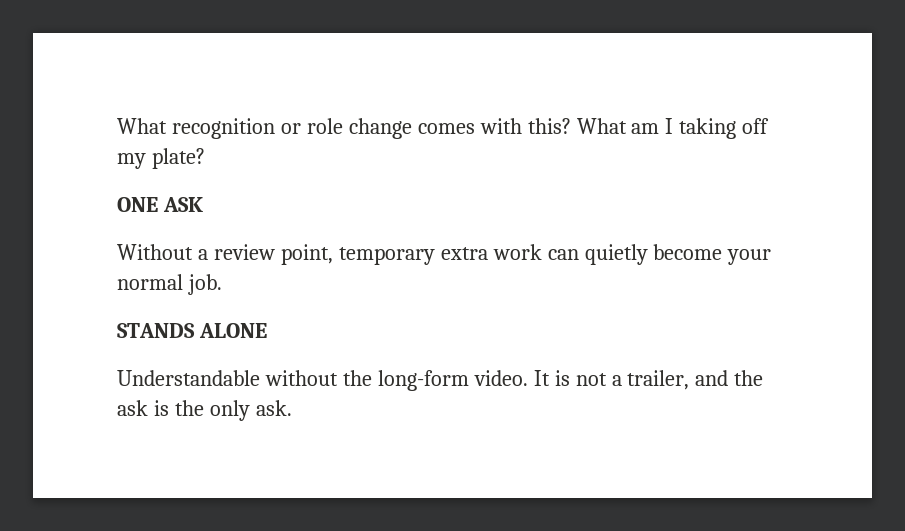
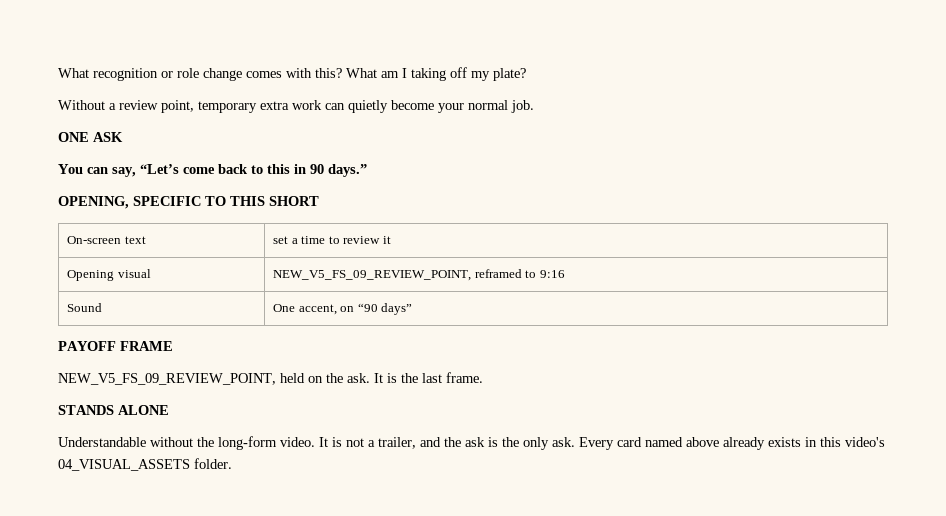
- ONE ASK
+ ONE ASK
+ You can say, “Let’s come back to this in 90 days.”
+ OPENING, SPECIFIC TO THIS SHORT
+ On-screen text | set a time to review it
+ Opening visual | NEW_V5_FS_09_REVIEW_POINT, reframed to 9:16
+ Sound | One accent, on “90 days”
+ PAYOFF FRAME
+ NEW_V5_FS_09_REVIEW_POINT, held on the ask. It is the last frame.
+ Every card named above already exists in this video's 04_VISUAL_ASSETS folder.

